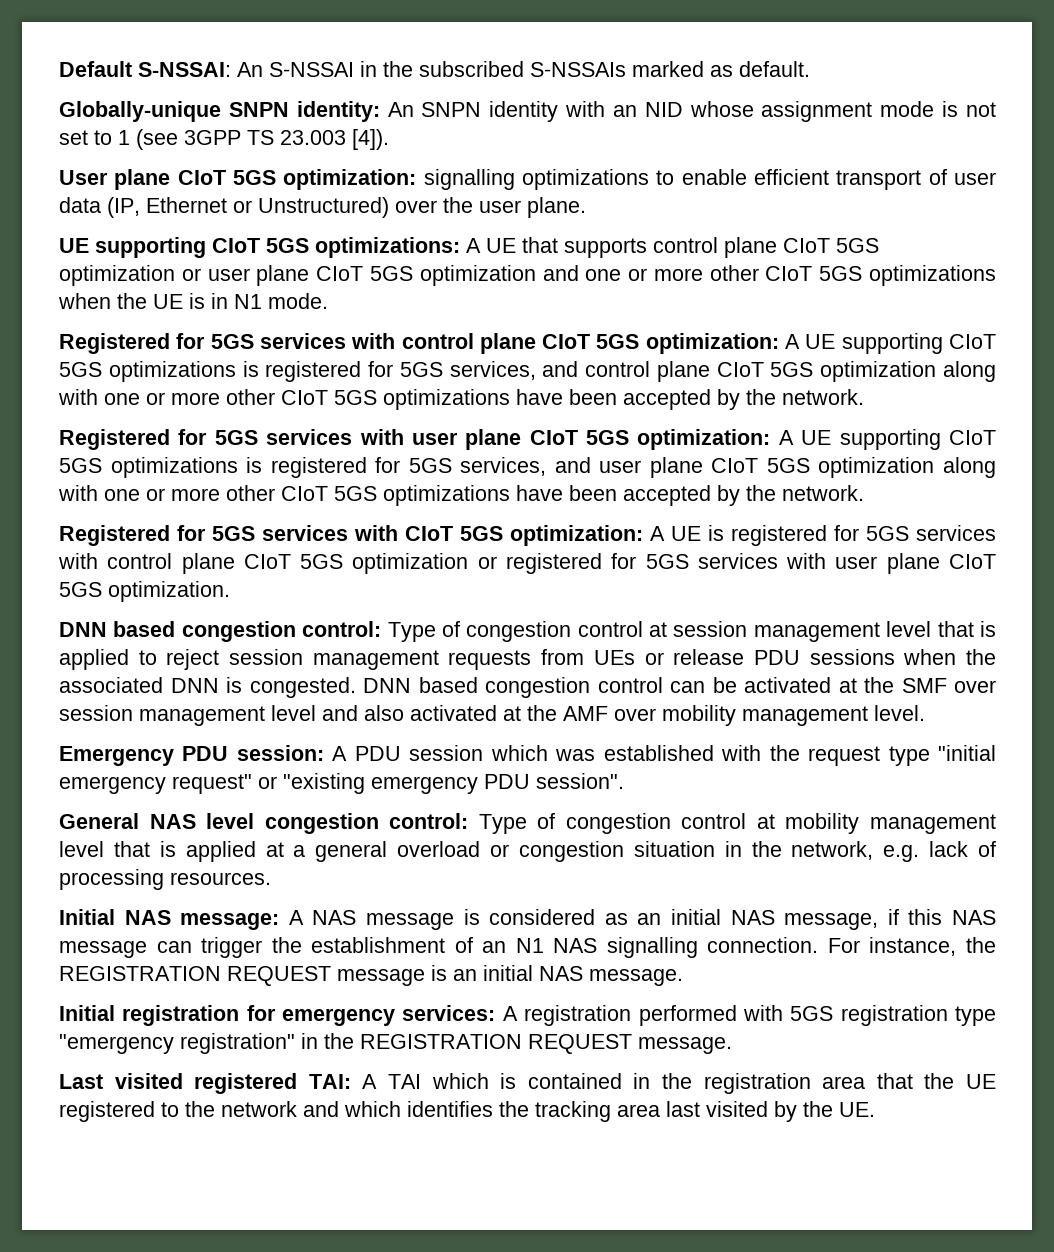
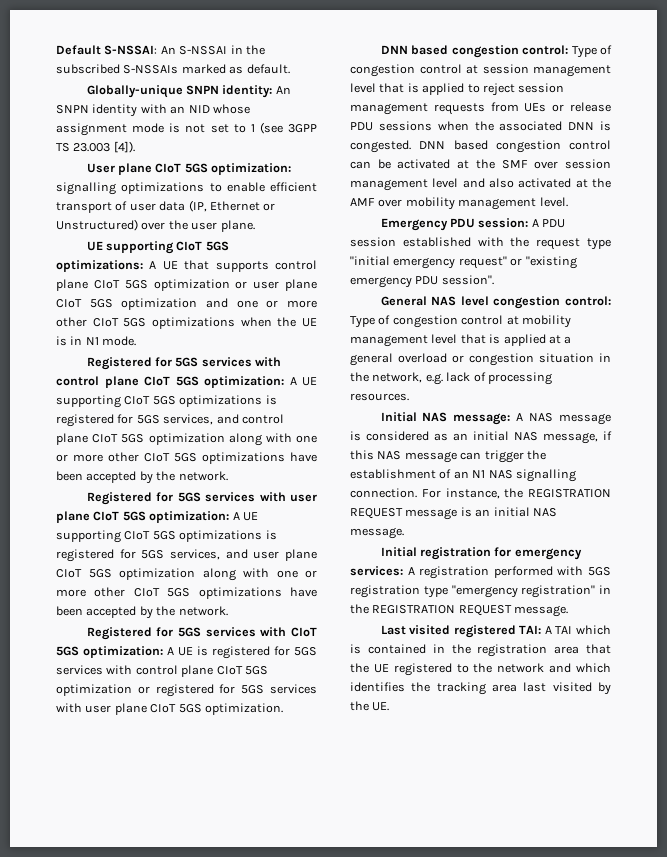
- Emergency PDU session: A PDU session which was established with the request type "initial emergency request" or "existing emergency PDU session".
+ Emergency PDU session: A PDU session established with the request type "initial emergency request" or "existing emergency PDU session".

